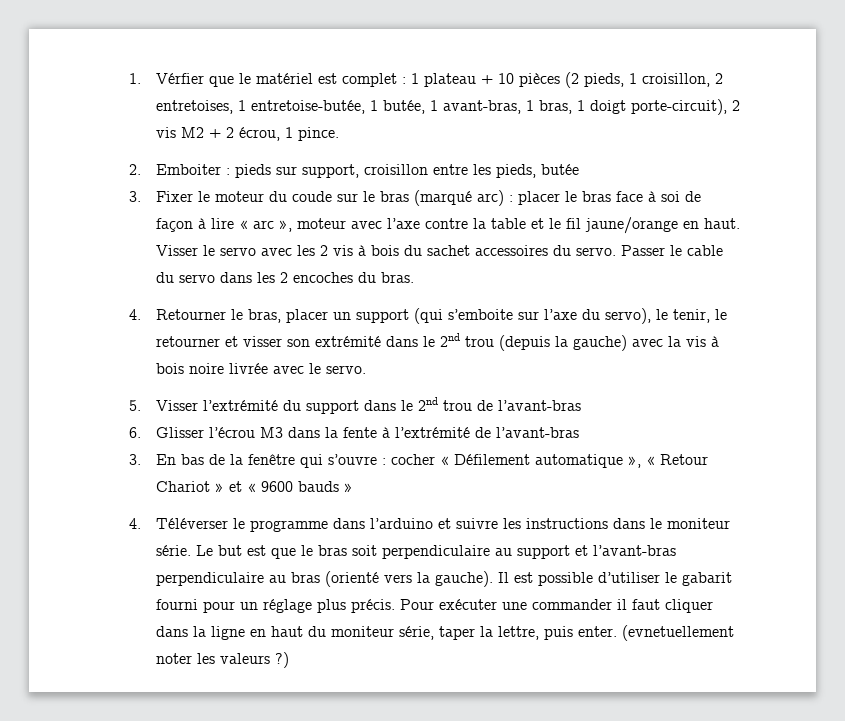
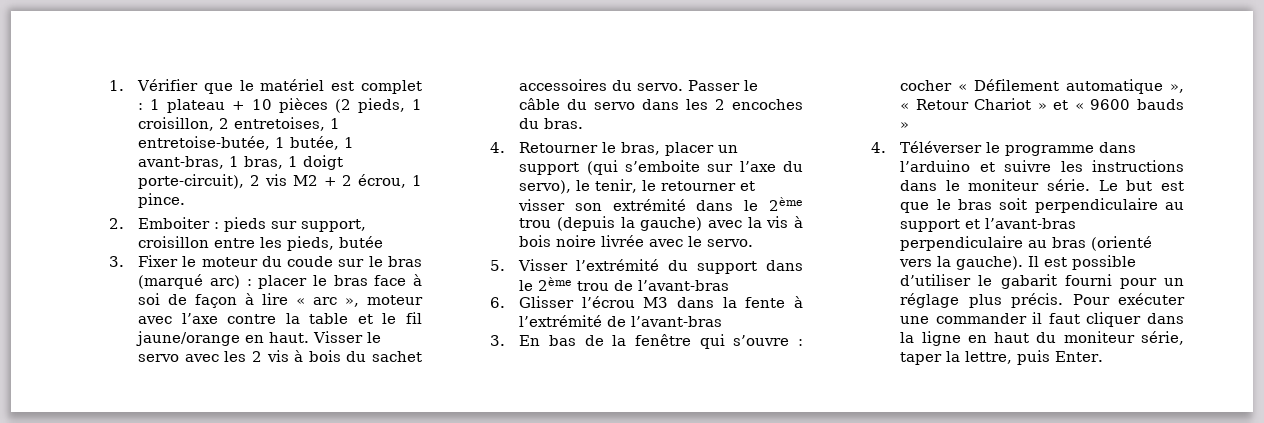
- 1. Vérfier que le matériel est complet : 1 plateau + 10 pièces (2 pieds, 1 croisillon, 2 entretoises, 1 entretoise-butée, 1 butée, 1 avant-bras, 1 bras, 1 doigt porte-circuit), 2 vis M2 + 2 écrou, 1 pince.
+ 1. Vérifier que le matériel est complet : 1 plateau + 10 pièces (2 pieds, 1 croisillon, 2 entretoises, 1 entretoise-butée, 1 butée, 1 avant-bras, 1 bras, 1 doigt porte-circuit), 2 vis M2 + 2 écrou, 1 pince.
- Passer le cable du servo dans les 2 encoches du bras.
+ Passer le câble du servo dans les 2 encoches du bras.
- 4. Retourner le bras, placer un support (qui s’emboite sur l’axe du servo), le tenir, le retourner et visser son extrémité dans le 2nd trou (depuis la gauche) avec la vis à bois noire livrée avec le servo.
+ 4. Retourner le bras, placer un support (qui s’emboite sur l’axe du servo), le tenir, le retourner et visser son extrémité dans le 2ème trou (depuis la gauche) avec la vis à bois noire livrée avec le servo.
- 5. Visser l’extrémité du support dans le 2nd trou de l’avant-bras
+ 5. Visser l’extrémité du support dans le 2ème trou de l’avant-bras
- Pour exécuter une commander il faut cliquer dans la ligne en haut du moniteur série, taper la lettre, puis enter. (evnetuellement noter les valeurs ?)
+ Pour exécuter une commander il faut cliquer dans la ligne en haut du moniteur série, taper la lettre, puis Enter.

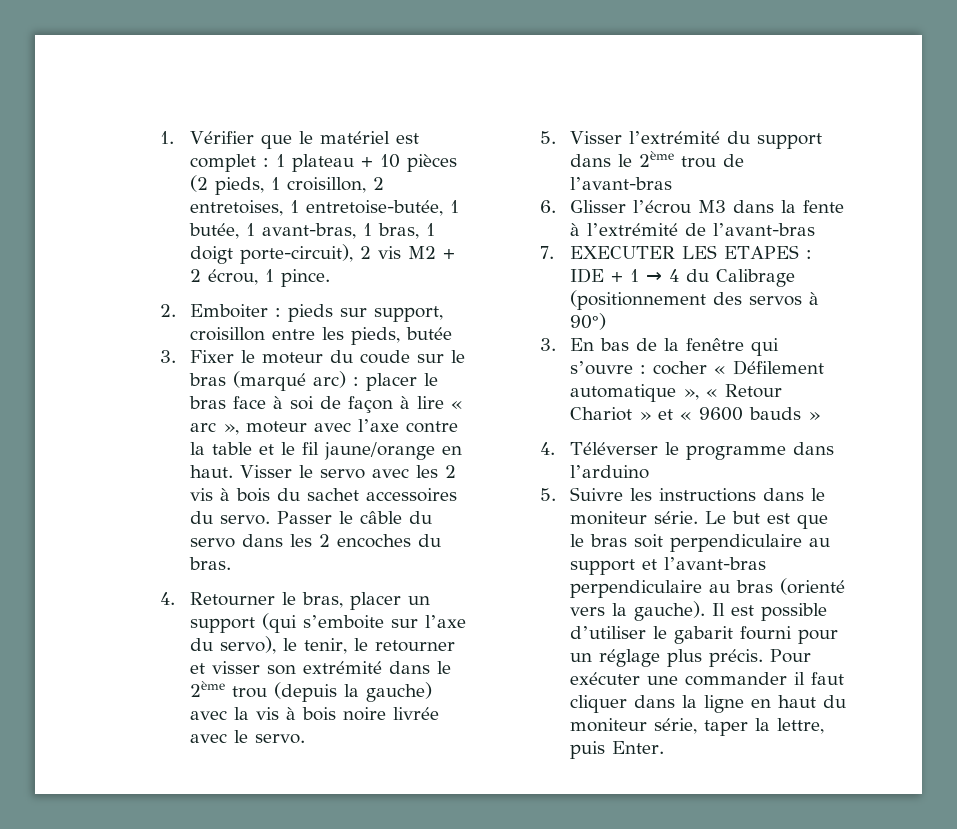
+ 7. EXECUTER LES ETAPES : IDE + 1 → 4 du Calibrage (positionnement des servos à 90°)
- 4. Téléverser le programme dans l’arduino et suivre les instructions dans le moniteur série.
+ 4. Téléverser le programme dans l’arduino
+ 5. Suivre les instructions dans le moniteur série.

